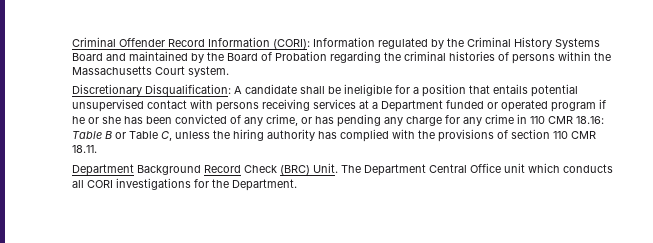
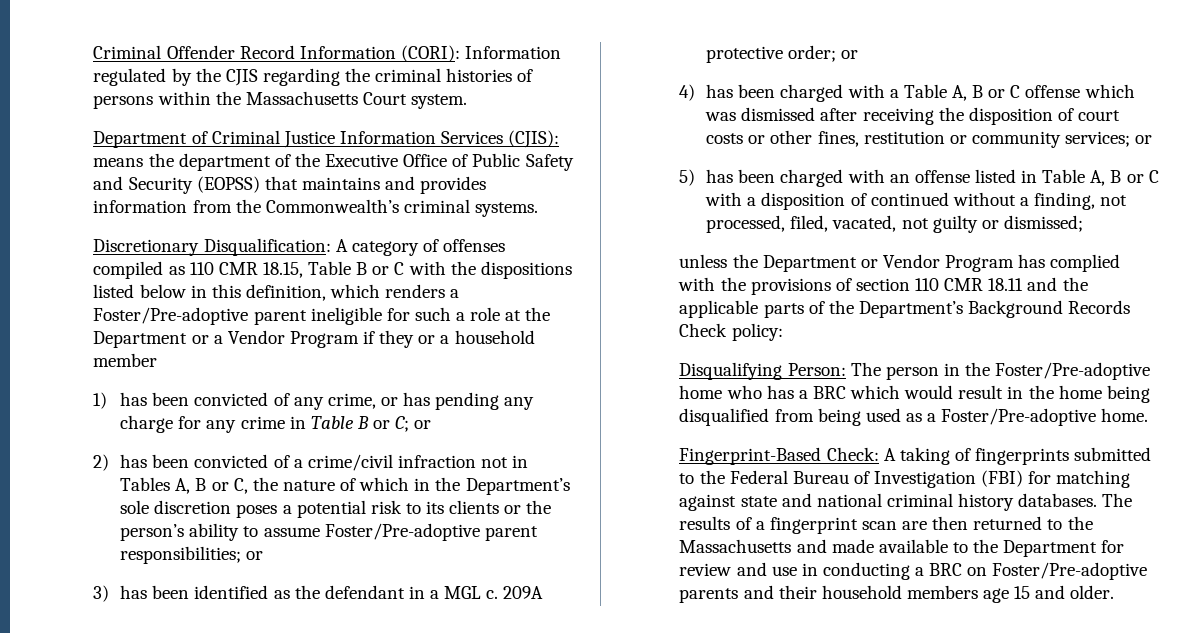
- Criminal Offender Record Information (CORI): Information regulated by the Criminal History Systems Board and maintained by the Board of Probation regarding the criminal histories of persons within the Massachusetts Court system.
+ Criminal Offender Record Information (CORI): Information regulated by the CJIS regarding the criminal histories of persons within the Massachusetts Court system.
- Discretionary Disqualification: A candidate shall be ineligible for a position that entails potential unsupervised contact with persons receiving services at a Department funded or operated program if he or she has been convicted of any crime, or has pending any charge for any crime in 110 CMR 18.16: Table B or Table C, unless the hiring authority has complied with the provisions of section 110 CMR 18.11.
- Department Background Record Check (BRC) Unit. The Department Central Office unit which conducts all CORI investigations for the Department.
+ Department of Criminal Justice Information Services (CJIS): means the department of the Executive Office of Public Safety and Security (EOPSS) that maintains and provides information from the Commonwealth’s criminal systems.
+ Discretionary Disqualification: A category of offenses compiled as 110 CMR 18.15, Table B or C with the dispositions listed below in this definition, which renders a Foster/Pre-adoptive parent ineligible for such a role at the Department or a Vendor Program if they or a household member
+ 1) has been convicted of any crime, or has pending any charge for any crime in Table B or C; or
+ 2) has been convicted of a crime/civil infraction not in Tables A, B or C, the nature of which in the Department’s sole discretion poses a potential risk to its clients or the person’s ability to assume Foster/Pre-adoptive parent responsibilities; or
+ 3) has been identified as the defendant in a MGL c. 209A protective order; or
+ 4) has been charged with a Table A, B or C offense which was dismissed after receiving the disposition of court costs or other fines, restitution or community services; or
+ 5) has been charged with an offense listed in Table A, B or C with a disposition of continued without a finding, not processed, filed, vacated, not guilty or dismissed;
+ unless the Department or Vendor Program has complied with the provisions of section 110 CMR 18.11 and the applicable parts of the Department’s Background Records Check policy:
+ Disqualifying Person: The person in the Foster/Pre-adoptive home who has a BRC which would result in the home being disqualified from being used as a Foster/Pre-adoptive home.
+ Fingerprint-Based Check: A taking of fingerprints submitted to the Federal Bureau of Investigation (FBI) for matching against state and national criminal history databases. The results of a fingerprint scan are then returned to the Massachusetts and made available to the Department for review and use in conducting a BRC on Foster/Pre-adoptive parents and their household members age 15 and older.

